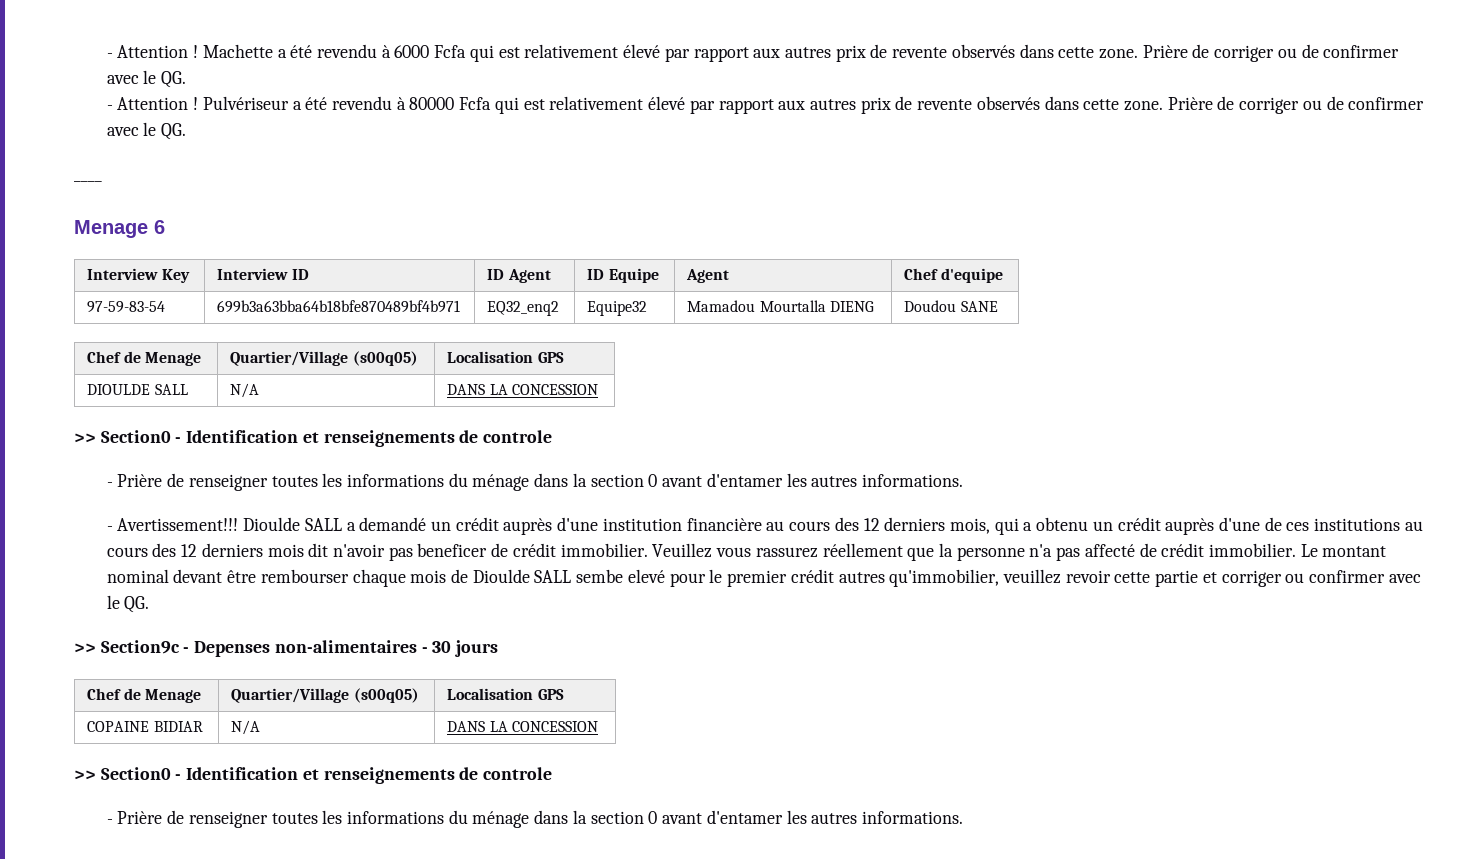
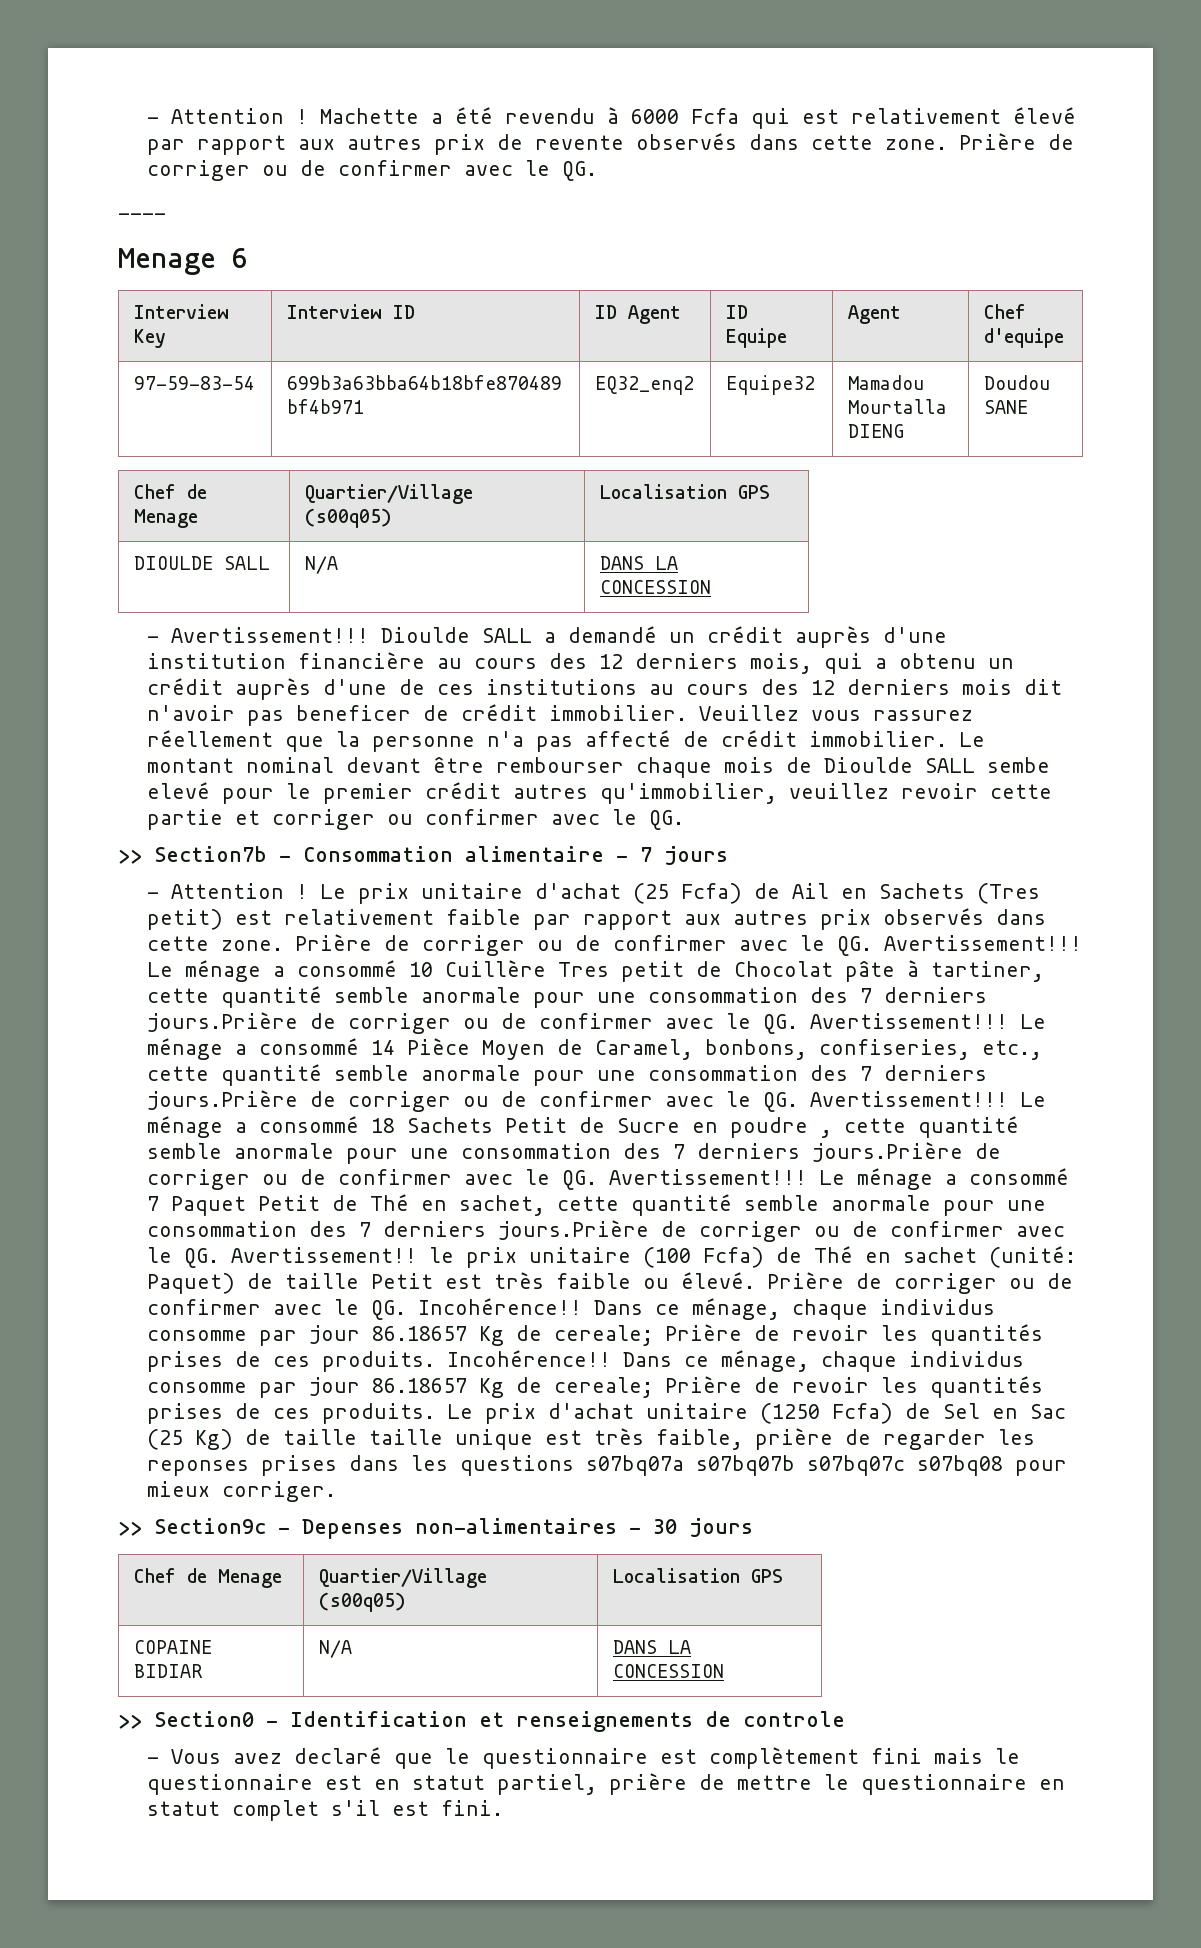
- - Attention ! Pulvériseur a été revendu à 80000 Fcfa qui est relativement élevé par rapport aux autres prix de revente observés dans cette zone. Prière de corriger ou de confirmer avec le QG.
  DIOULDE SALL | N/A | DANS LA CONCESSION
- >> Section0 - Identification et renseignements de controle
- - Prière de renseigner toutes les informations du ménage dans la section 0 avant d'entamer les autres informations.
+ >> Section7b - Consommation alimentaire - 7 jours
+ - Attention ! Le prix unitaire d'achat (25 Fcfa) de Ail en Sachets (Tres petit) est relativement faible par rapport aux autres prix observés dans cette zone. Prière de corriger ou de confirmer avec le QG. Avertissement!!! Le ménage a consommé 10 Cuillère Tres petit de Chocolat pâte à tartiner, cette quantité semble anormale pour une consommation des 7 derniers jours.Prière de corriger ou de confirmer avec le QG. Avertissement!!! Le ménage a consommé 14 Pièce Moyen de Caramel, bonbons, confiseries, etc., cette quantité semble anormale pour une consommation des 7 derniers jours.Prière de corriger ou de confirmer avec le QG. Avertissement!!! Le ménage a consommé 18 Sachets Petit de Sucre en poudre , cette quantité semble anormale pour une consommation des 7 derniers jours.Prière de corriger ou de confirmer avec le QG. Avertissement!!! Le ménage a consommé 7 Paquet Petit de Thé en sachet, cette quantité semble anormale pour une consommation des 7 derniers jours.Prière de corriger ou de confirmer avec le QG. Avertissement!! le prix unitaire (100 Fcfa) de Thé en sachet (unité: Paquet) de taille Petit est très faible ou élevé. Prière de corriger ou de confirmer avec le QG. Incohérence!! Dans ce ménage, chaque individus consomme par jour 86.18657 Kg de cereale; Prière de revoir les quantités prises de ces produits. Incohérence!! Dans ce ménage, chaque individus consomme par jour 86.18657 Kg de cereale; Prière de revoir les quantités prises de ces produits. Le prix d'achat unitaire (1250 Fcfa) de Sel en Sac (25 Kg) de taille taille unique est très faible, prière de regarder les reponses prises dans les questions s07bq07a s07bq07b s07bq07c s07bq08 pour mieux corriger.
  COPAINE BIDIAR | N/A | DANS LA CONCESSION
  >> Section0 - Identification et renseignements de controle
- - Prière de renseigner toutes les informations du ménage dans la section 0 avant d'entamer les autres informations.
+ - Vous avez declaré que le questionnaire est complètement fini mais le questionnaire est en statut partiel, prière de mettre le questionnaire en statut complet s'il est fini.

